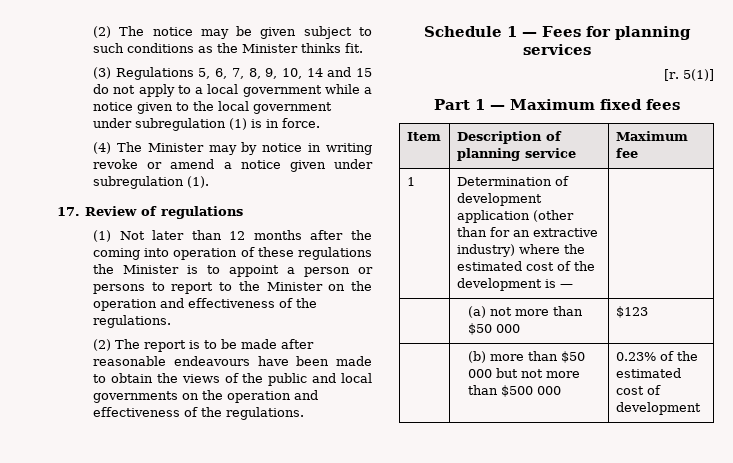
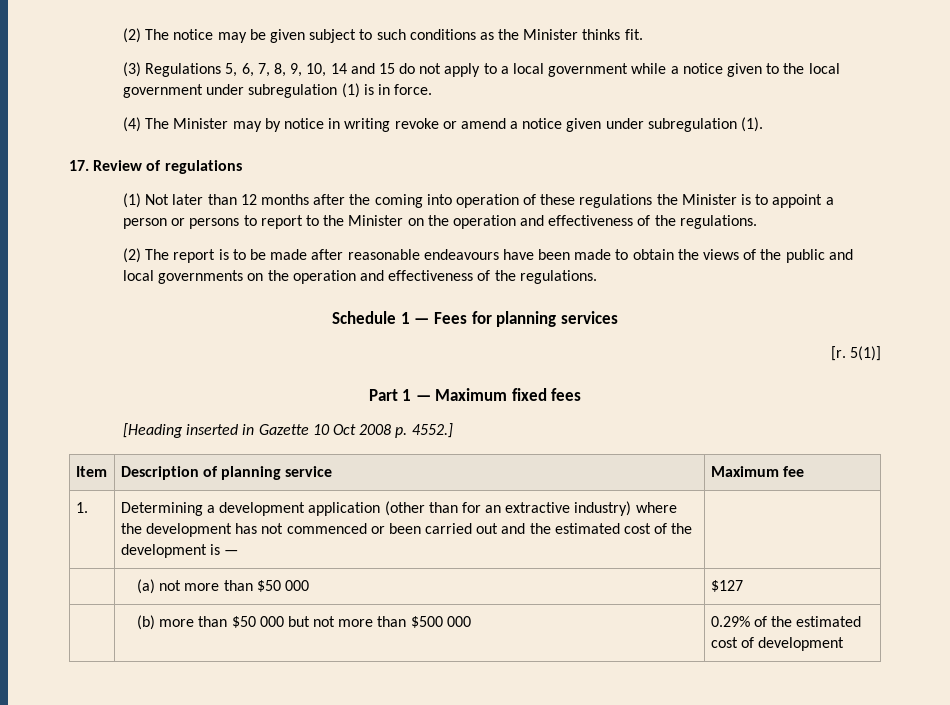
+ [Heading inserted in Gazette 10 Oct 2008 p. 4552.]
- 1 | Determination of development application (other than for an extractive industry) where the estimated cost of the development is — |
+ 1. | Determining a development application (other than for an extractive industry) where the development has not commenced or been carried out and the estimated cost of the development is — |
- | (a) not more than $50 000 | $123
+ | (a) not more than $50 000 | $127
- | (b) more than $50 000 but not more than $500 000 | 0.23% of the estimated cost of development
+ | (b) more than $50 000 but not more than $500 000 | 0.29% of the estimated cost of development

